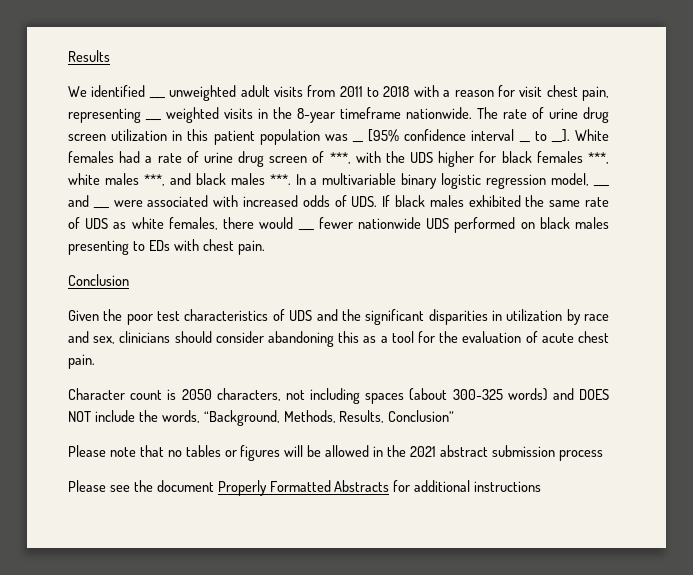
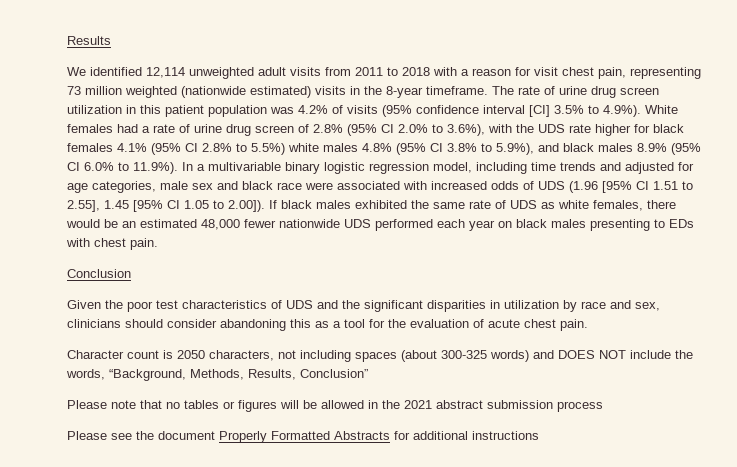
- We identified ___ unweighted adult visits from 2011 to 2018 with a reason for visit chest pain, representing ___ weighted visits in the 8-year timeframe nationwide.
+ We identified 12,114 unweighted adult visits from 2011 to 2018 with a reason for visit chest pain, representing 73 million weighted (nationwide estimated) visits in the 8-year timeframe.
- The rate of urine drug screen utilization in this patient population was __ [95% confidence interval __ to __]. White females had a rate of urine drug screen of ***, with the UDS higher for black females ***, white males ***, and black males ***. In a multivariable binary logistic regression model, ___ and ___ were associated with increased odds of UDS. If black males exhibited the same rate of UDS as white females, there would ___ fewer nationwide UDS performed on black males presenting to EDs with chest pain.
+ The rate of urine drug screen utilization in this patient population was 4.2% of visits (95% confidence interval [CI] 3.5% to 4.9%). White females had a rate of urine drug screen of 2.8% (95% CI 2.0% to 3.6%), with the UDS rate higher for black females 4.1% (95% CI 2.8% to 5.5%) white males 4.8% (95% CI 3.8% to 5.9%), and black males 8.9% (95% CI 6.0% to 11.9%). In a multivariable binary logistic regression model, including time trends and adjusted for age categories, male sex and black race were associated with increased odds of UDS (1.96 [95% CI 1.51 to 2.55], 1.45 [95% CI 1.05 to 2.00]). If black males exhibited the same rate of UDS as white females, there would be an estimated 48,000 fewer nationwide UDS performed each year on black males presenting to EDs with chest pain.

